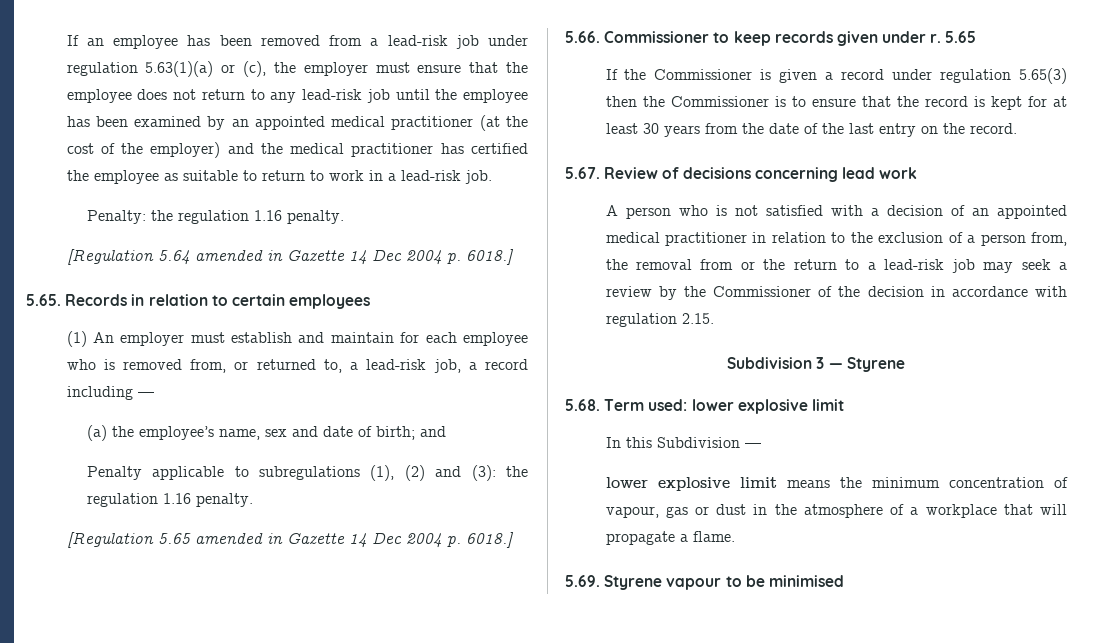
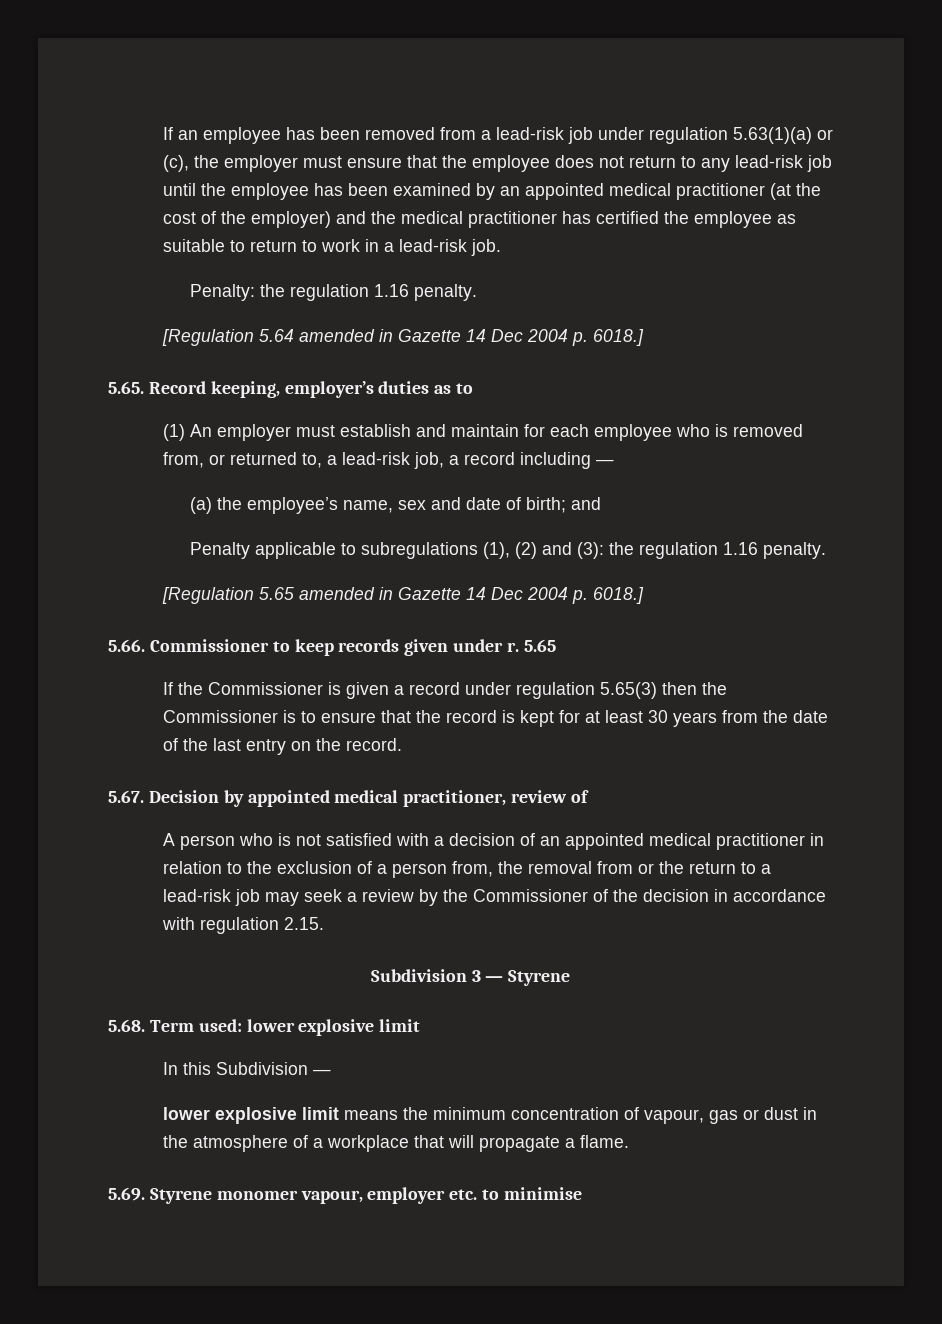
- 5.65. Records in relation to certain employees
+ 5.65. Record keeping, employer’s duties as to
- 5.67. Review of decisions concerning lead work
+ 5.67. Decision by appointed medical practitioner, review of
- 5.69. Styrene vapour to be minimised
+ 5.69. Styrene monomer vapour, employer etc. to minimise

